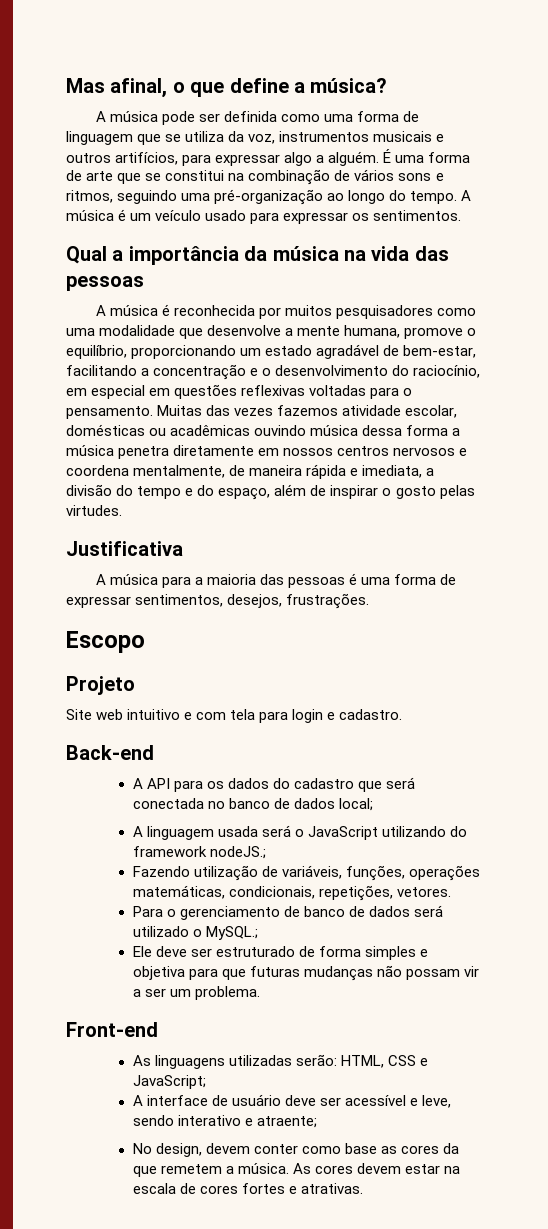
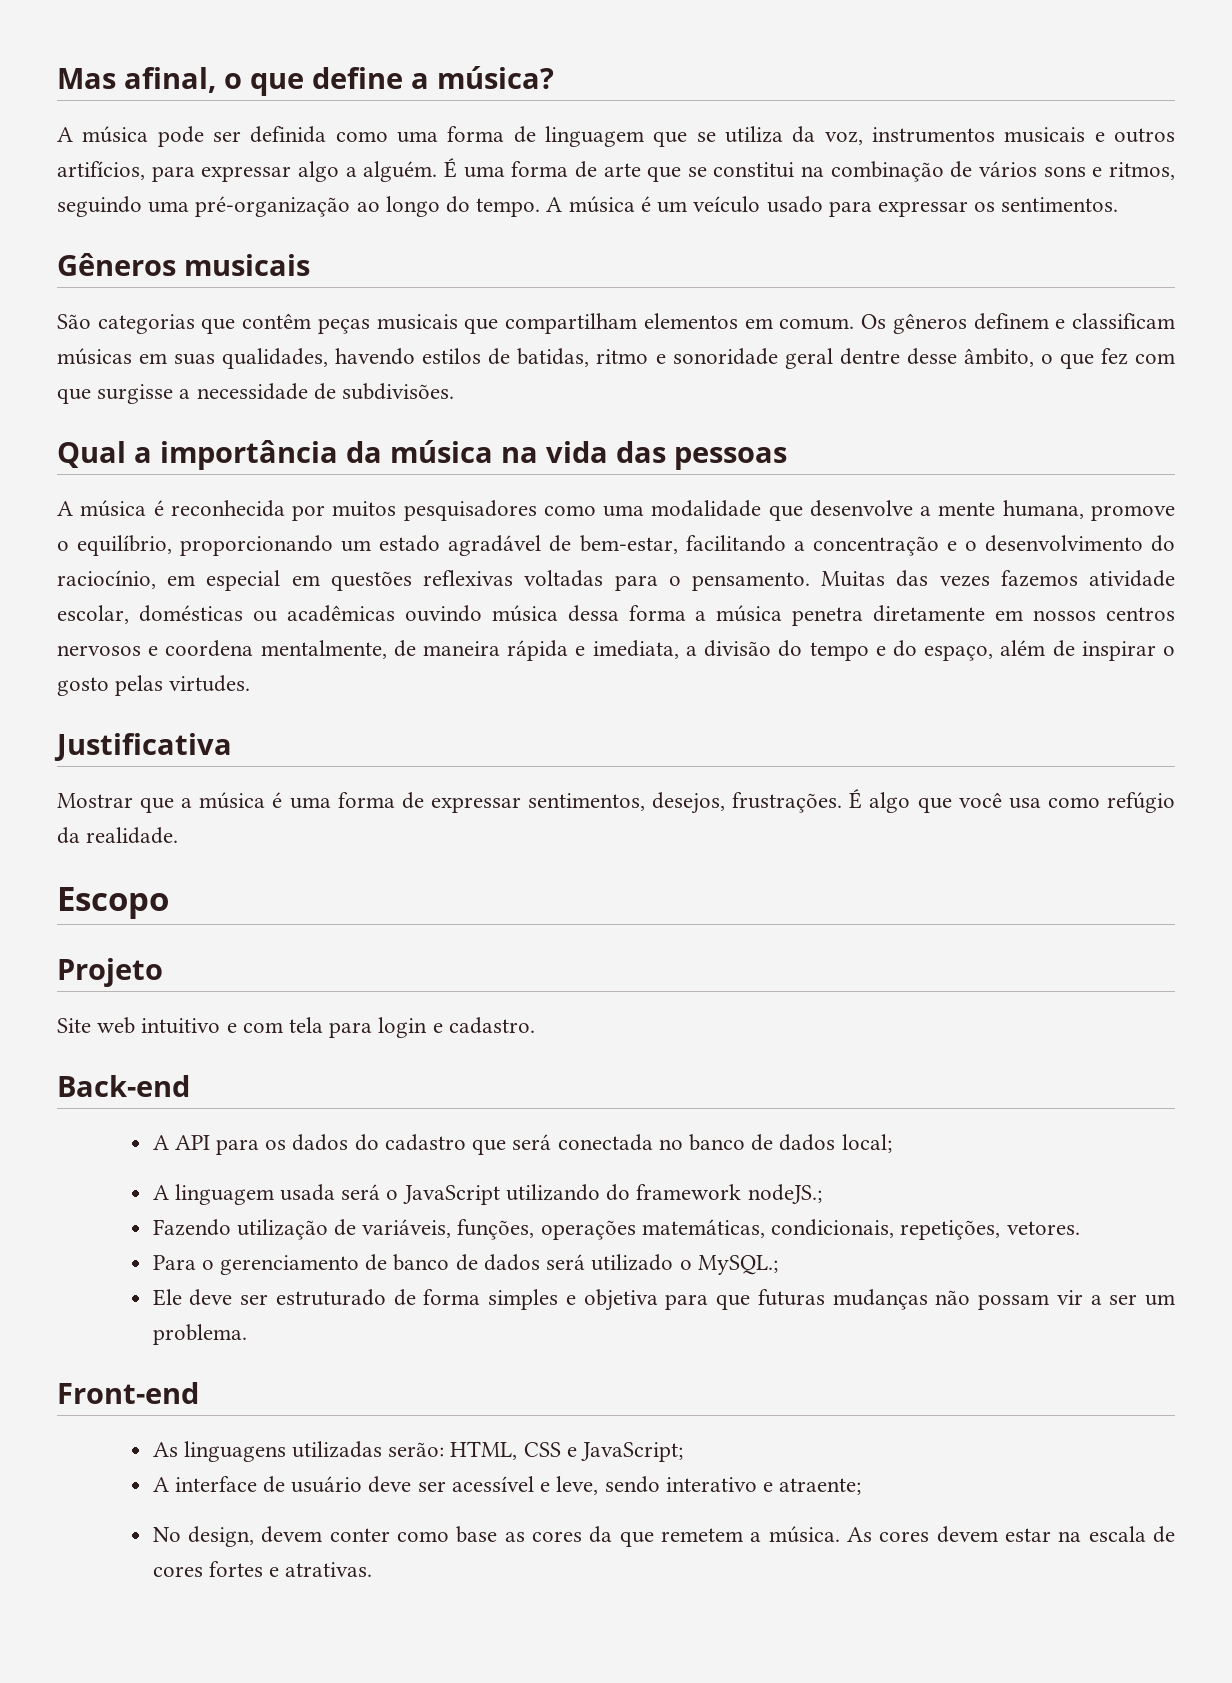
+ Gêneros musicais
+ São categorias que contêm peças musicais que compartilham elementos em comum. Os gêneros definem e classificam músicas em suas qualidades, havendo estilos de batidas, ritmo e sonoridade geral dentre desse âmbito, o que fez com que surgisse a necessidade de subdivisões.
- A música para a maioria das pessoas é uma forma de expressar sentimentos, desejos, frustrações.
+ Mostrar que a música é uma forma de expressar sentimentos, desejos, frustrações. É algo que você usa como refúgio da realidade.

